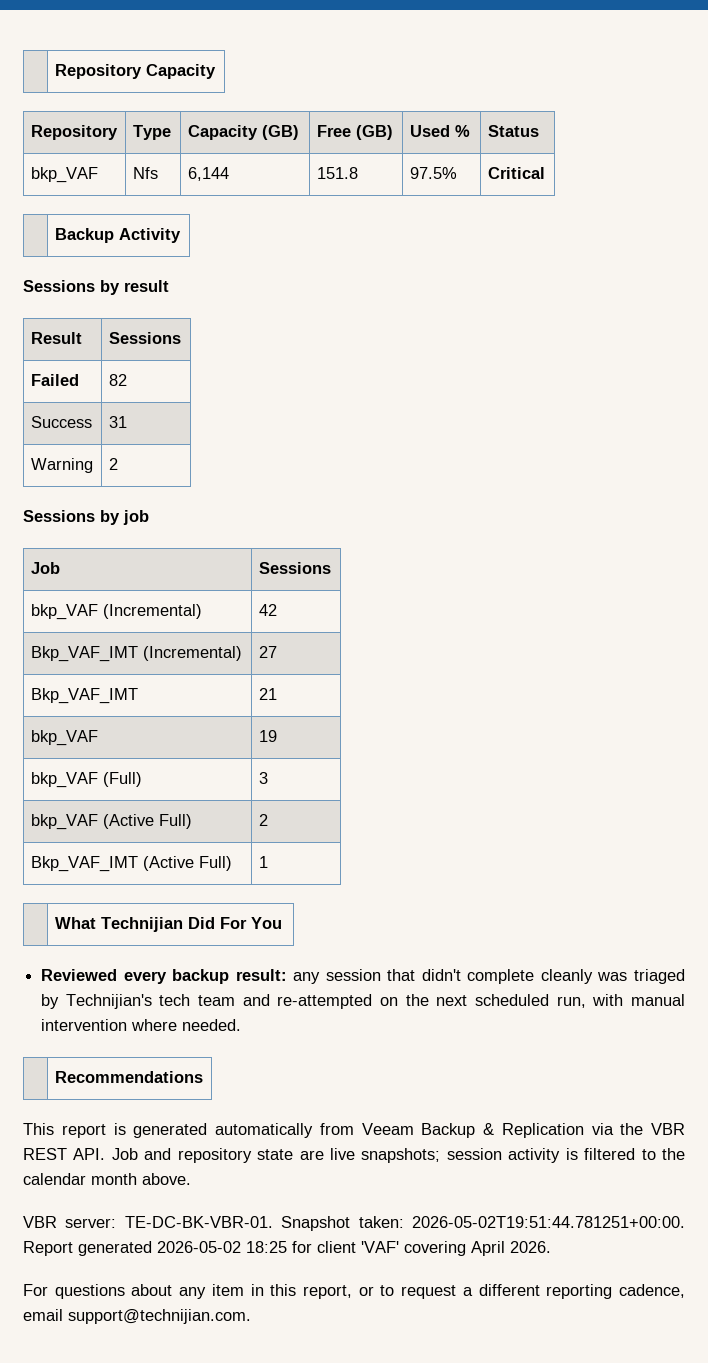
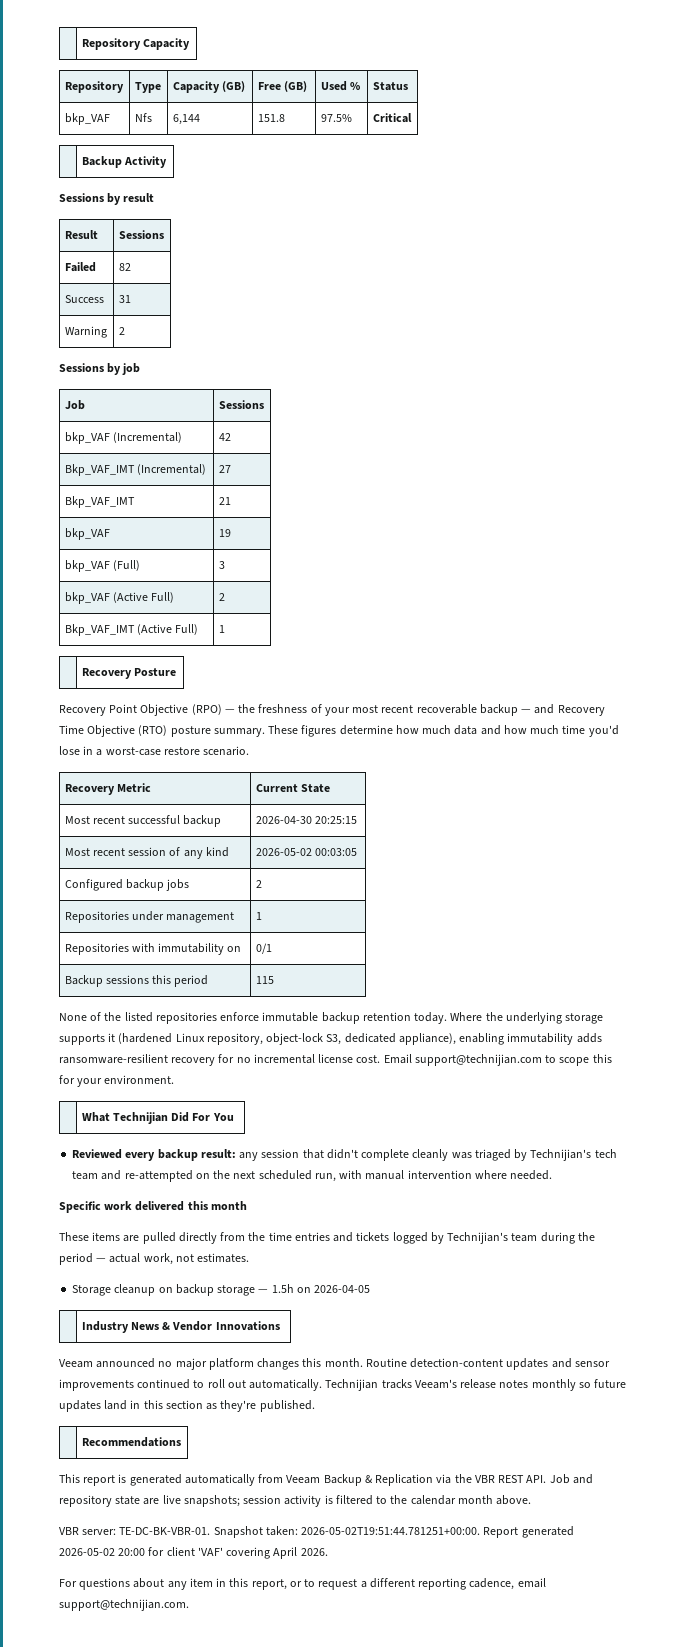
+ | Recovery Posture
+ Recovery Point Objective (RPO) — the freshness of your most recent recoverable backup — and Recovery Time Objective (RTO) posture summary. These figures determine how much data and how much time you'd lose in a worst-case restore scenario.
+ Recovery Metric | Current State
+ Most recent successful backup | 2026-04-30 20:25:15
+ Most recent session of any kind | 2026-05-02 00:03:05
+ Configured backup jobs | 2
+ Repositories under management | 1
+ Repositories with immutability on | 0/1
+ Backup sessions this period | 115
+ None of the listed repositories enforce immutable backup retention today. Where the underlying storage supports it (hardened Linux repository, object-lock S3, dedicated appliance), enabling immutability adds ransomware-resilient recovery for no incremental license cost. Email support@technijian.com to scope this for your environment.
+ Specific work delivered this month
+ These items are pulled directly from the time entries and tickets logged by Technijian's team during the period — actual work, not estimates.
+ Storage cleanup on backup storage — 1.5h on 2026-04-05
+ | Industry News & Vendor Innovations
+ Veeam announced no major platform changes this month. Routine detection-content updates and sensor improvements continued to roll out automatically. Technijian tracks Veeam's release notes monthly so future updates land in this section as they're published.
- Snapshot taken: 2026-05-02T19:51:44.781251+00:00. Report generated 2026-05-02 18:25 for client 'VAF' covering April 2026.
+ Snapshot taken: 2026-05-02T19:51:44.781251+00:00. Report generated 2026-05-02 20:00 for client 'VAF' covering April 2026.

